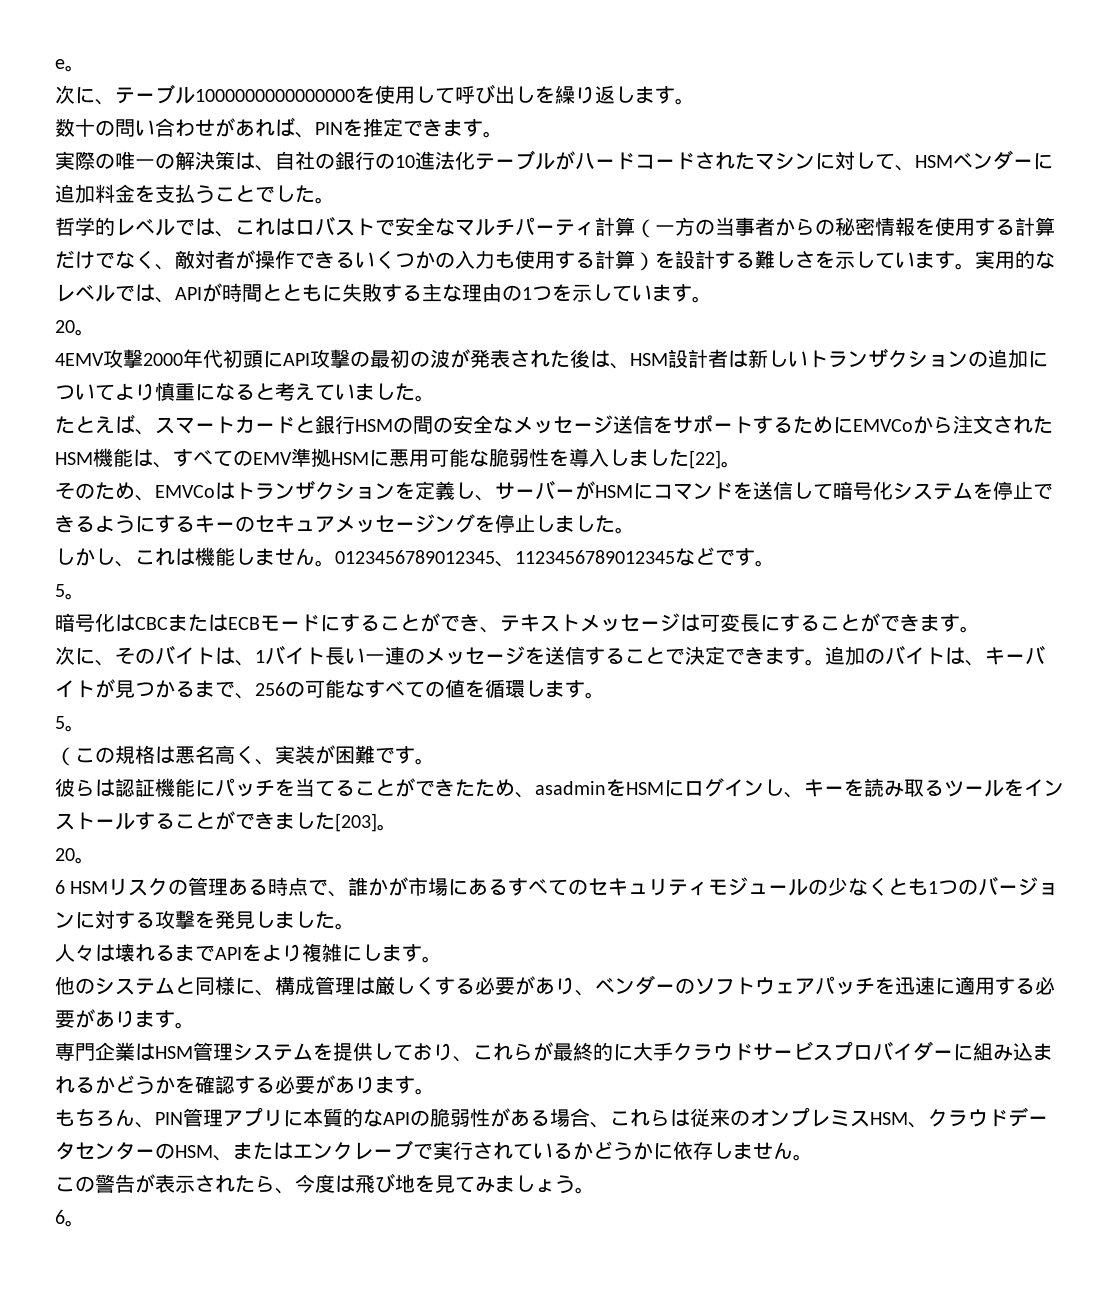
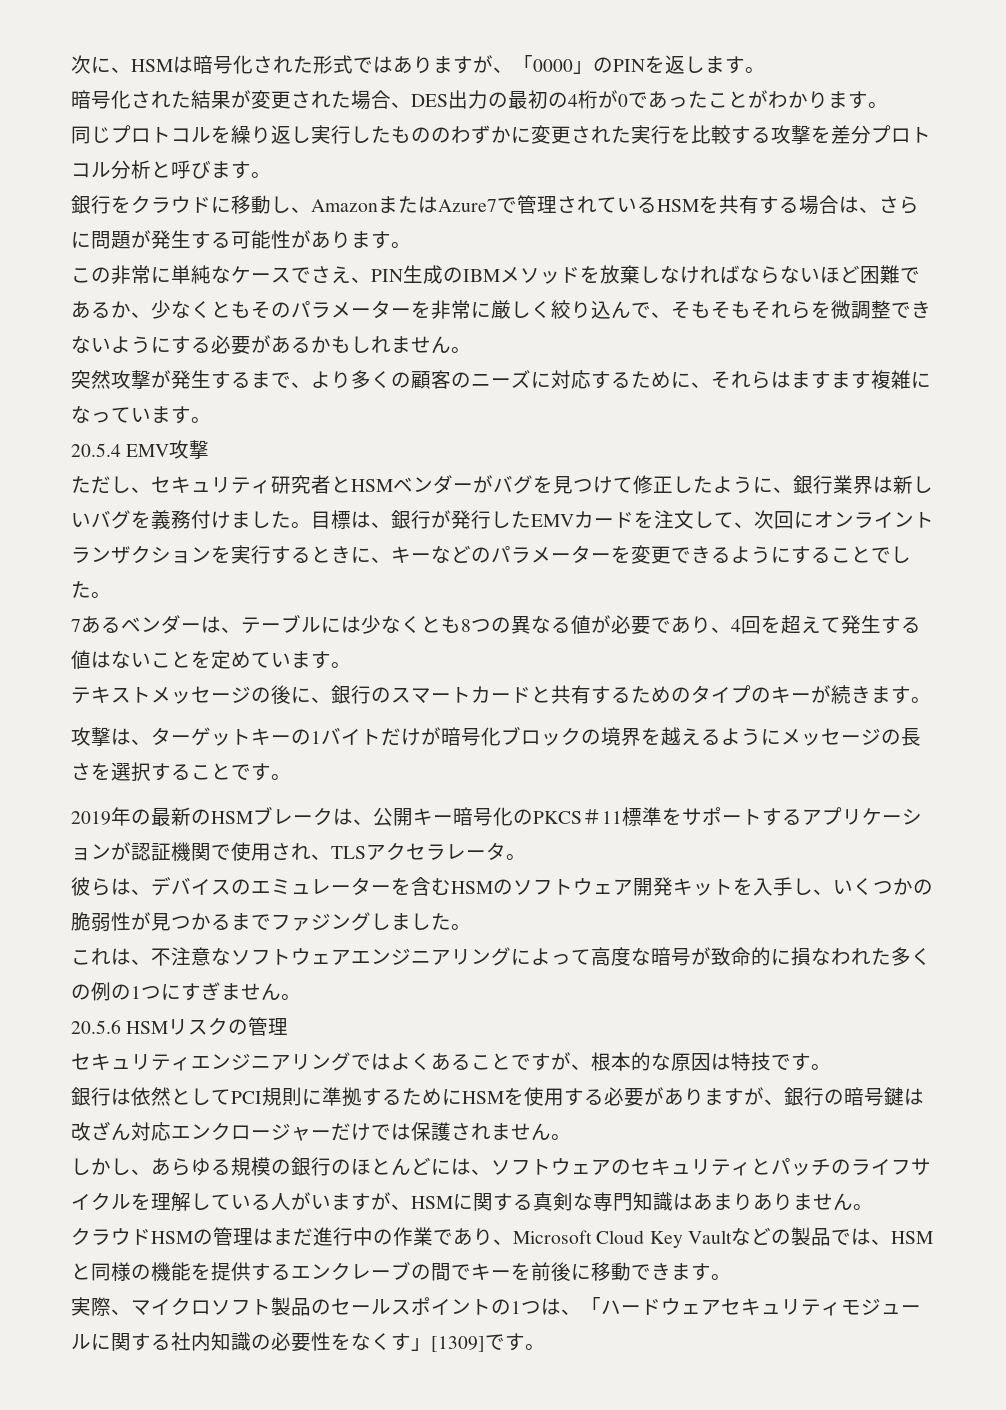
- e。
- 次に、テーブル1000000000000000を使用して呼び出しを繰り返します。
- 数十の問い合わせがあれば、PINを推定できます。
- 実際の唯一の解決策は、自社の銀行の10進法化テーブルがハードコードされたマシンに対して、HSMベンダーに追加料金を支払うことでした。
- 哲学的レベルでは、これはロバストで安全なマルチパーティ計算（一方の当事者からの秘密情報を使用する計算だけでなく、敵対者が操作できるいくつかの入力も使用する計算）を設計する難しさを示しています。実用的なレベルでは、APIが時間とともに失敗する主な理由の1つを示しています。
- 20。
- 4EMV攻撃2000年代初頭にAPI攻撃の最初の波が発表された後は、HSM設計者は新しいトランザクションの追加についてより慎重になると考えていました。
- たとえば、スマートカードと銀行HSMの間の安全なメッセージ送信をサポートするためにEMVCoから注文されたHSM機能は、すべてのEMV準拠HSMに悪用可能な脆弱性を導入しました[22]。
- そのため、EMVCoはトランザクションを定義し、サーバーがHSMにコマンドを送信して暗号化システムを停止できるようにするキーのセキュアメッセージングを停止しました。
- しかし、これは機能しません。0123456789012345、1123456789012345などです。
- 5。
- 暗号化はCBCまたはECBモードにすることができ、テキストメッセージは可変長にすることができます。
- 次に、そのバイトは、1バイト長い一連のメッセージを送信することで決定できます。追加のバイトは、キーバイトが見つかるまで、256の可能なすべての値を循環します。
- 5。
- （この規格は悪名高く、実装が困難です。
- 彼らは認証機能にパッチを当てることができたため、asadminをHSMにログインし、キーを読み取るツールをインストールすることができました[203]。
- 20。
- 6 HSMリスクの管理ある時点で、誰かが市場にあるすべてのセキュリティモジュールの少なくとも1つのバージョンに対する攻撃を発見しました。
- 人々は壊れるまでAPIをより複雑にします。
- 他のシステムと同様に、構成管理は厳しくする必要があり、ベンダーのソフトウェアパッチを迅速に適用する必要があります。
- 専門企業はHSM管理システムを提供しており、これらが最終的に大手クラウドサービスプロバイダーに組み込まれるかどうかを確認する必要があります。
- もちろん、PIN管理アプリに本質的なAPIの脆弱性がある場合、これらは従来のオンプレミスHSM、クラウドデータセンターのHSM、またはエンクレーブで実行されているかどうかに依存しません。
- この警告が表示されたら、今度は飛び地を見てみましょう。
- 6。
+ 次に、HSMは暗号化された形式ではありますが、「0000」のPINを返します。
+ 暗号化された結果が変更された場合、DES出力の最初の4桁が0であったことがわかります。
+ 同じプロトコルを繰り返し実行したもののわずかに変更された実行を比較する攻撃を差分プロトコル分析と呼びます。
+ 銀行をクラウドに移動し、AmazonまたはAzure7で管理されているHSMを共有する場合は、さらに問題が発生する可能性があります。
+ この非常に単純なケースでさえ、PIN生成のIBMメソッドを放棄しなければならないほど困難であるか、少なくともそのパラメーターを非常に厳しく絞り込んで、そもそもそれらを微調整できないようにする必要があるかもしれません。
+ 突然攻撃が発生するまで、より多くの顧客のニーズに対応するために、それらはますます複雑になっています。
+ 20.5.4 EMV攻撃
+ ただし、セキュリティ研究者とHSMベンダーがバグを見つけて修正したように、銀行業界は新しいバグを義務付けました。目標は、銀行が発行したEMVカードを注文して、次回にオンライントランザクションを実行するときに、キーなどのパラメーターを変更できるようにすることでした。
+ 7あるベンダーは、テーブルには少なくとも8つの異なる値が必要であり、4回を超えて発生する値はないことを定めています。
+ テキストメッセージの後に、銀行のスマートカードと共有するためのタイプのキーが続きます。
+ 攻撃は、ターゲットキーの1バイトだけが暗号化ブロックの境界を越えるようにメッセージの長さを選択することです。
+ 2019年の最新のHSMブレークは、公開キー暗号化のPKCS＃11標準をサポートするアプリケーションが認証機関で使用され、TLSアクセラレータ。
+ 彼らは、デバイスのエミュレーターを含むHSMのソフトウェア開発キットを入手し、いくつかの脆弱性が見つかるまでファジングしました。
+ これは、不注意なソフトウェアエンジニアリングによって高度な暗号が致命的に損なわれた多くの例の1つにすぎません。
+ 20.5.6 HSMリスクの管理
+ セキュリティエンジニアリングではよくあることですが、根本的な原因は特技です。
+ 銀行は依然としてPCI規則に準拠するためにHSMを使用する必要がありますが、銀行の暗号鍵は改ざん対応エンクロージャーだけでは保護されません。
+ しかし、あらゆる規模の銀行のほとんどには、ソフトウェアのセキュリティとパッチのライフサイクルを理解している人がいますが、HSMに関する真剣な専門知識はあまりありません。
+ クラウドHSMの管理はまだ進行中の作業であり、Microsoft Cloud Key Vaultなどの製品では、HSMと同様の機能を提供するエンクレーブの間でキーを前後に移動できます。
+ 実際、マイクロソフト製品のセールスポイントの1つは、「ハードウェアセキュリティモジュールに関する社内知識の必要性をなくす」[1309]です。

